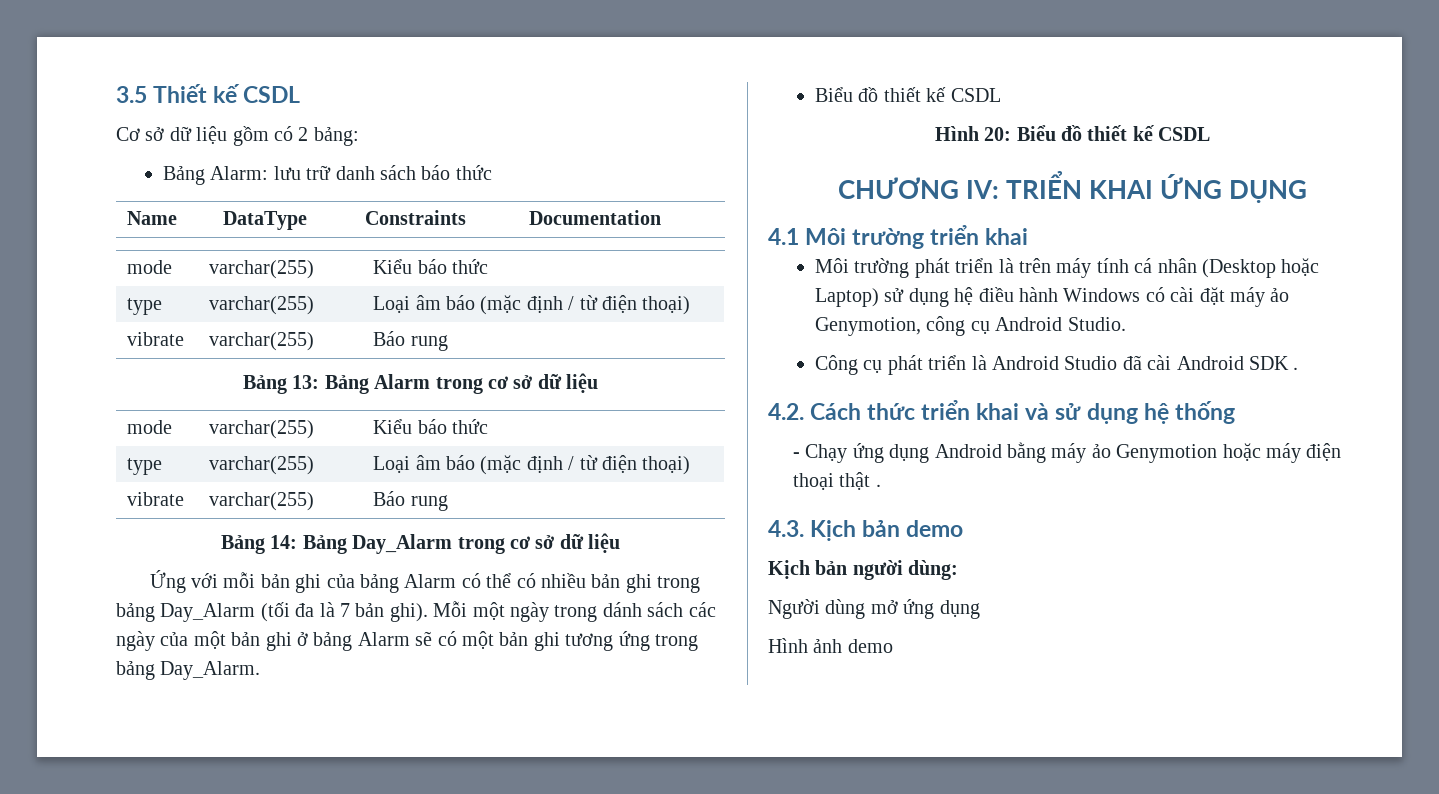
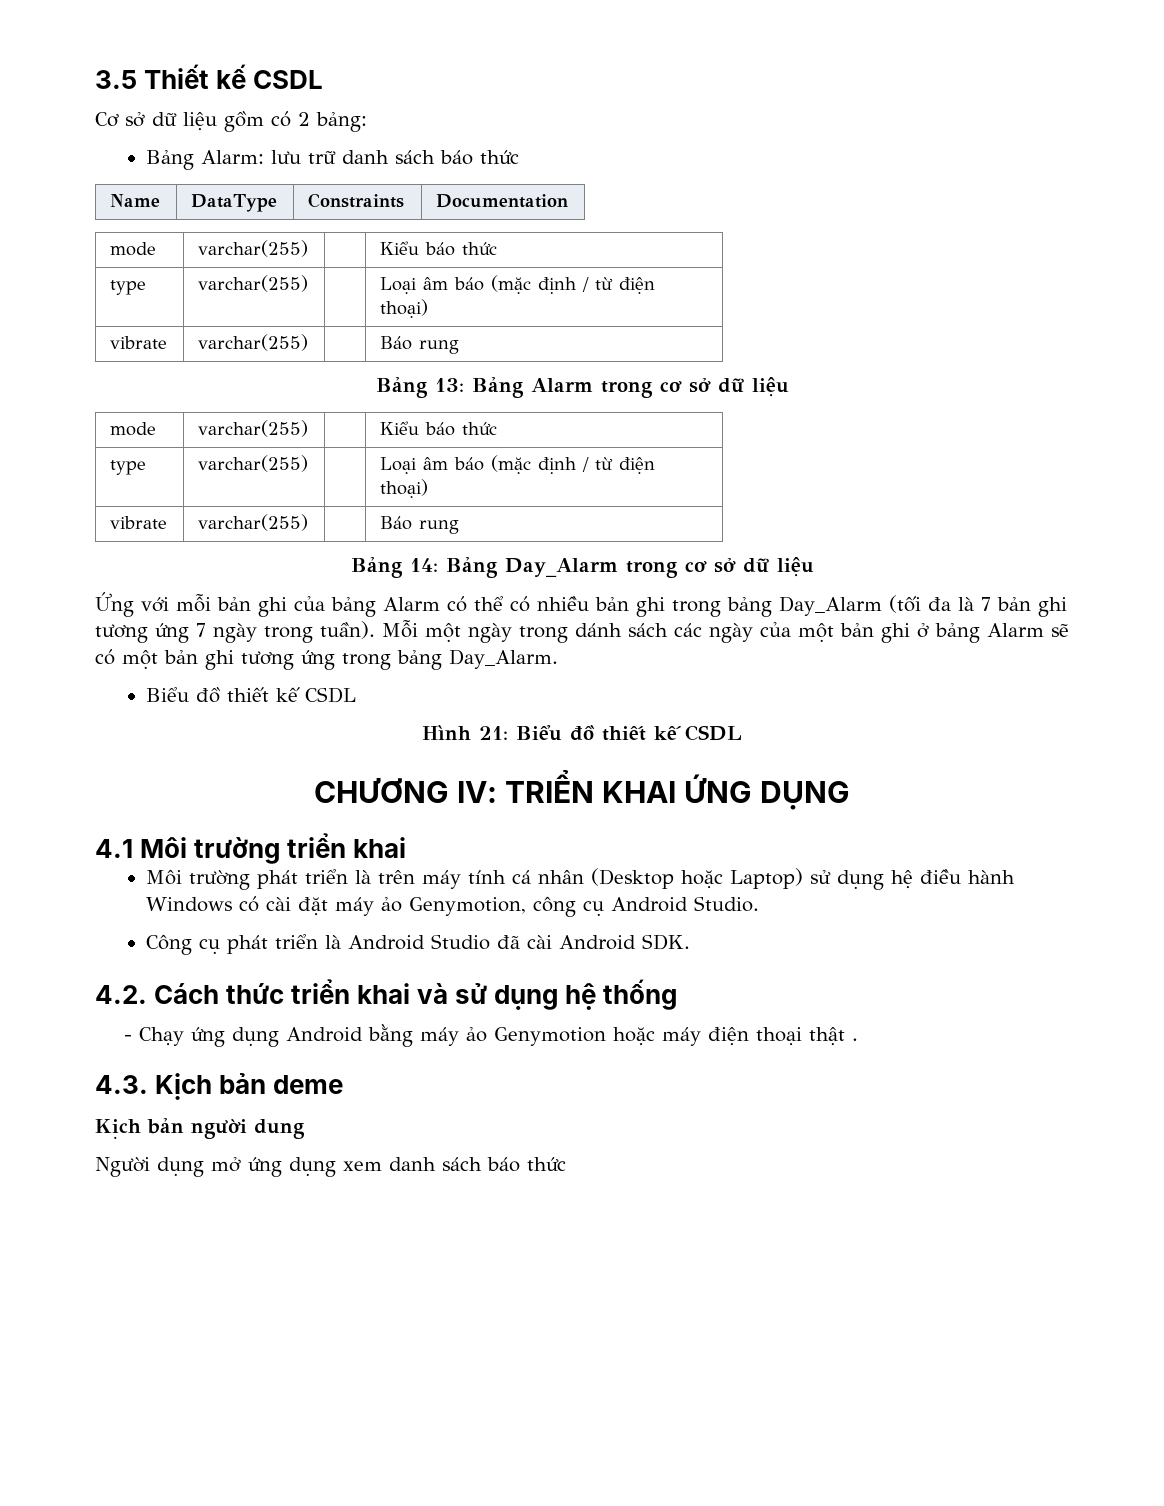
- Ứng với mỗi bản ghi của bảng Alarm có thể có nhiều bản ghi trong bảng Day_Alarm (tối đa là 7 bản ghi).
+ Ứng với mỗi bản ghi của bảng Alarm có thể có nhiều bản ghi trong bảng Day_Alarm (tối đa là 7 bản ghi tương ứng 7 ngày trong tuần).
- Hình 20: Biểu đồ thiết kế CSDL
+ Hình 21: Biểu đồ thiết kế CSDL
- Công cụ phát triển là Android Studio đã cài Android SDK .
+ Công cụ phát triển là Android Studio đã cài Android SDK.
- 4.3. Kịch bản demo
+ 4.3. Kịch bản deme
- Kịch bản người dùng:
+ Kịch bản người dung
- Người dùng mở ứng dụng
- Hình ảnh demo
+ Người dụng mở ứng dụng xem danh sách báo thức

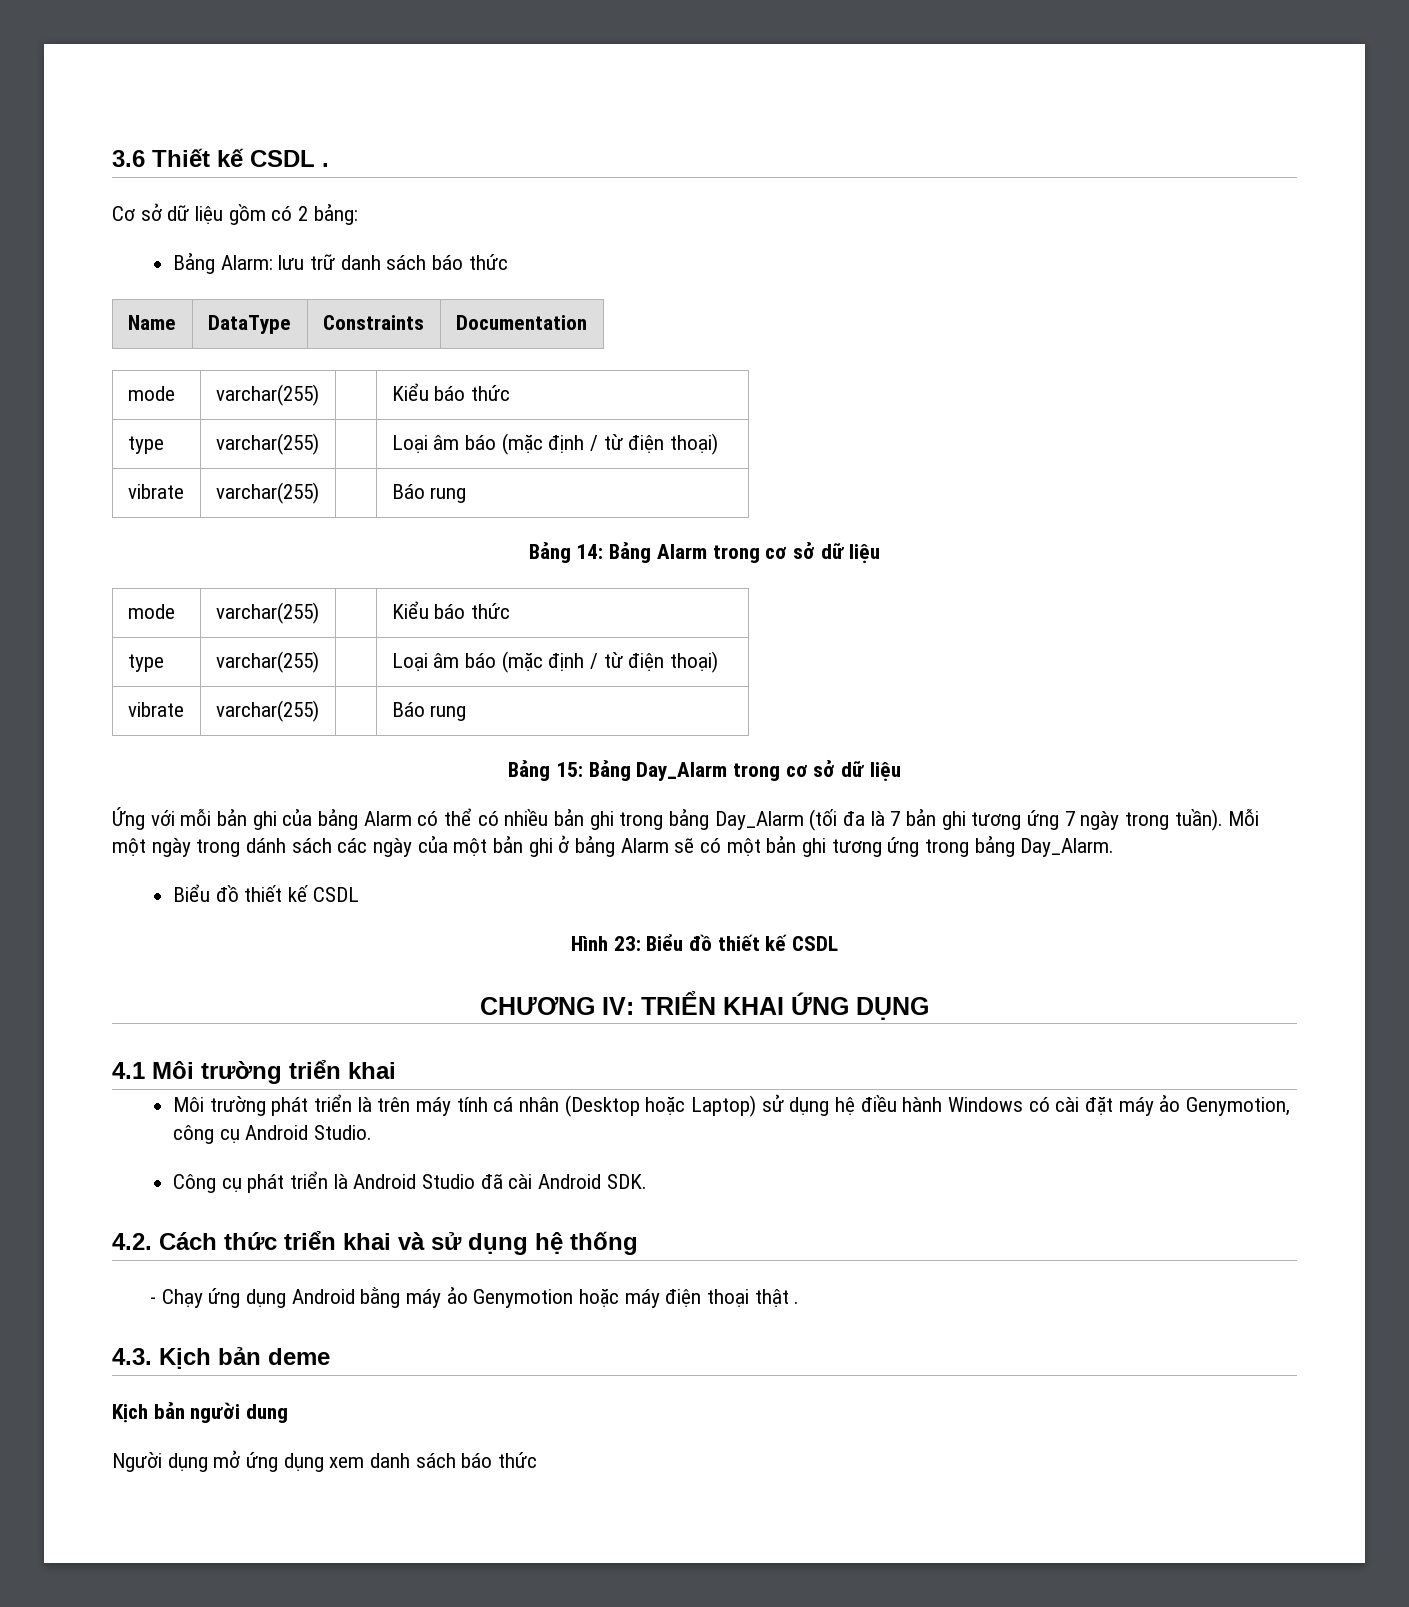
- 3.5 Thiết kế CSDL
+ 3.6 Thiết kế CSDL .
- Bảng 13: Bảng Alarm trong cơ sở dữ liệu
+ Bảng 14: Bảng Alarm trong cơ sở dữ liệu
- Bảng 14: Bảng Day_Alarm trong cơ sở dữ liệu
+ Bảng 15: Bảng Day_Alarm trong cơ sở dữ liệu
- Hình 21: Biểu đồ thiết kế CSDL
+ Hình 23: Biểu đồ thiết kế CSDL

